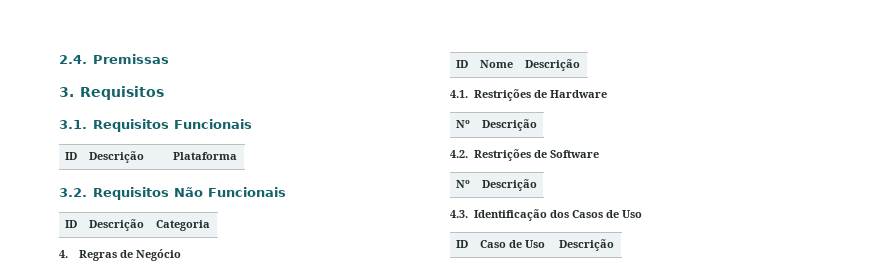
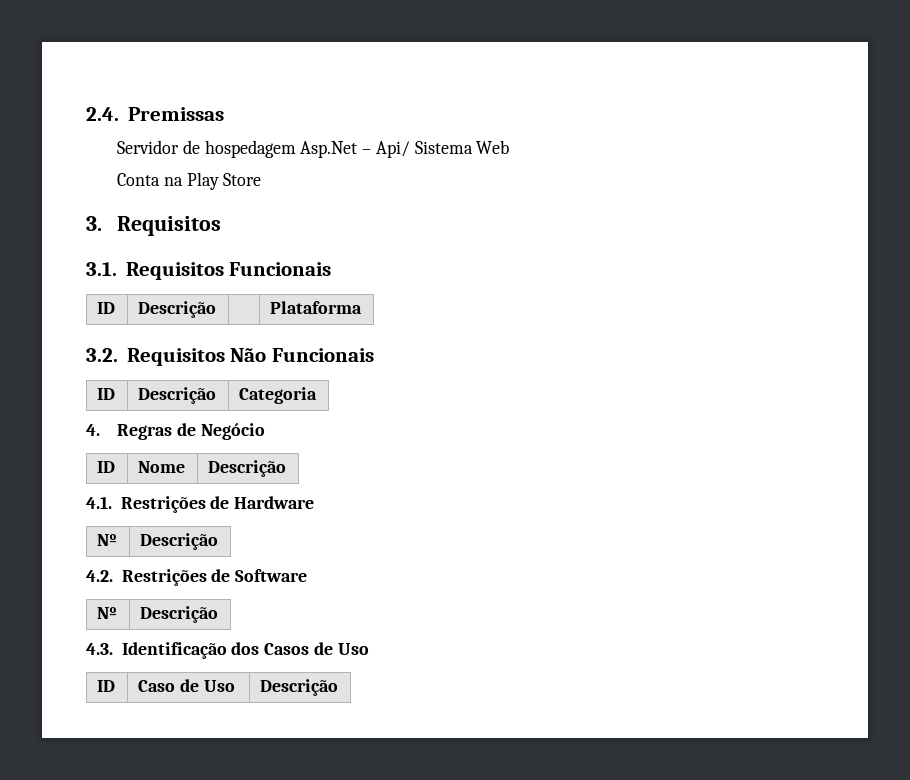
+ Servidor de hospedagem Asp.Net – Api/ Sistema Web
+ Conta na Play Store

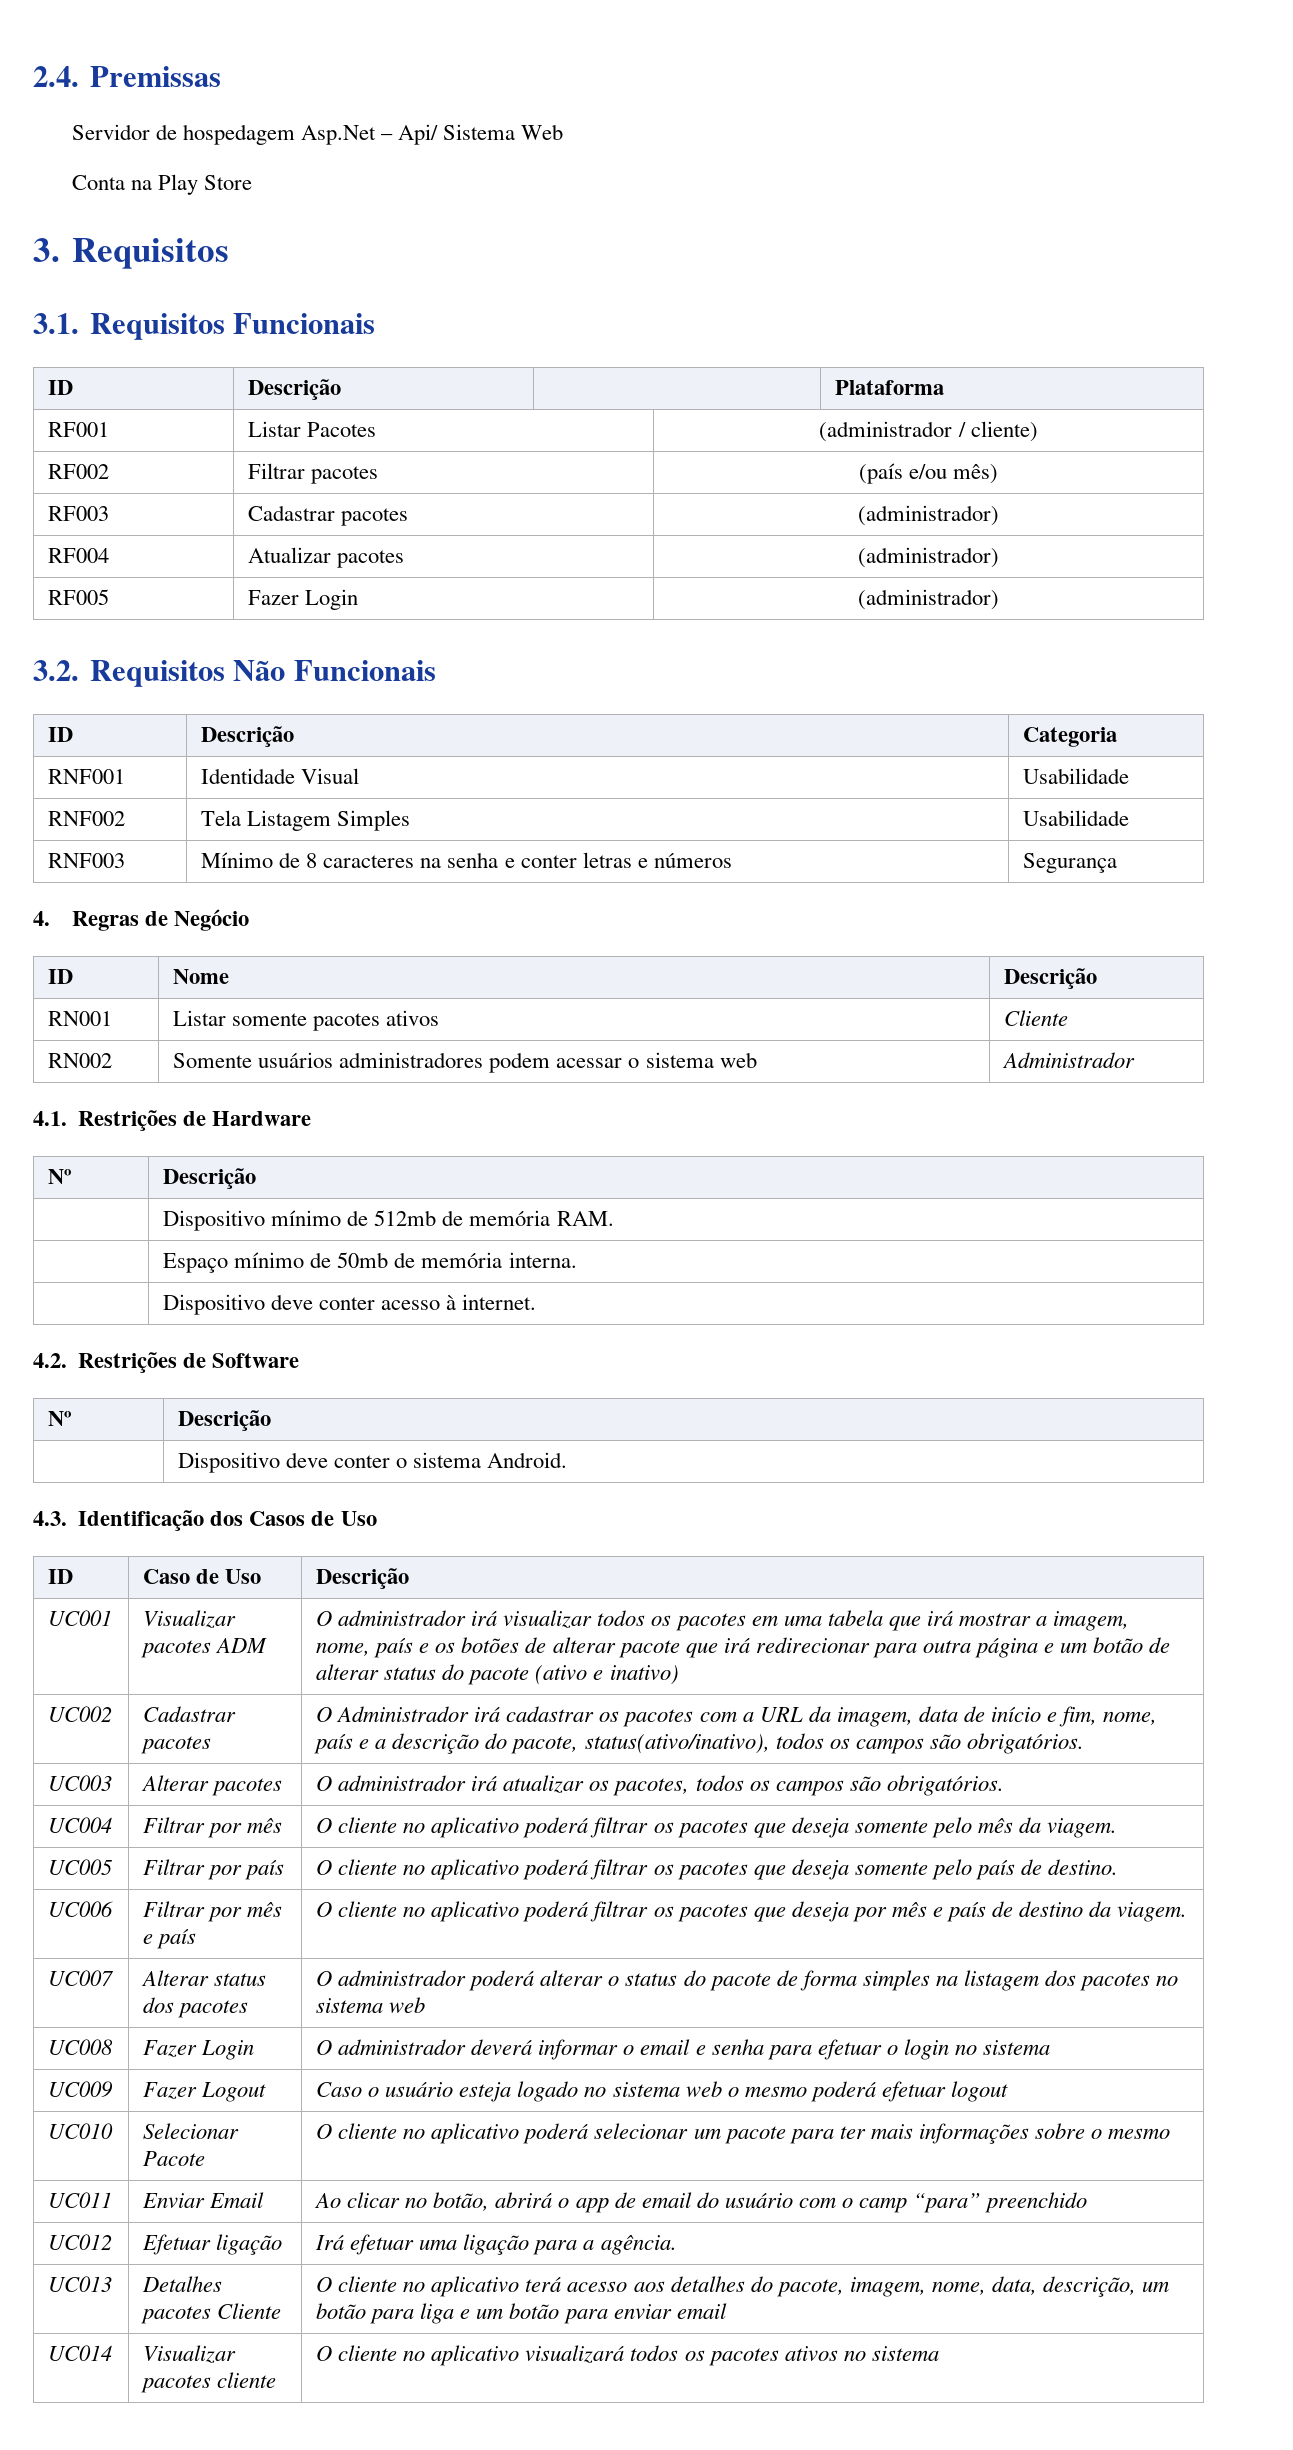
+ RF001 | Listar Pacotes | (administrador / cliente)
+ RF002 | Filtrar pacotes | (país e/ou mês)
+ RF003 | Cadastrar pacotes | (administrador)
+ RF004 | Atualizar pacotes | (administrador)
+ RF005 | Fazer Login | (administrador)
+ RNF001 | Identidade Visual | Usabilidade
+ RNF002 | Tela Listagem Simples | Usabilidade
+ RNF003 | Mínimo de 8 caracteres na senha e conter letras e números | Segurança
+ RN001 | Listar somente pacotes ativos | Cliente
+ RN002 | Somente usuários administradores podem acessar o sistema web | Administrador
+ | Dispositivo mínimo de 512mb de memória RAM.
+ | Espaço mínimo de 50mb de memória interna.
+ | Dispositivo deve conter acesso à internet.
+ | Dispositivo deve conter o sistema Android.
+ UC001 | Visualizar pacotes ADM | O administrador irá visualizar todos os pacotes em uma tabela que irá mostrar a imagem, nome, país e os botões de alterar pacote que irá redirecionar para outra página e um botão de alterar status do pacote (ativo e inativo)
+ UC002 | Cadastrar pacotes | O Administrador irá cadastrar os pacotes com a URL da imagem, data de início e fim, nome, país e a descrição do pacote, status(ativo/inativo), todos os campos são obrigatórios.
+ UC003 | Alterar pacotes | O administrador irá atualizar os pacotes, todos os campos são obrigatórios.
+ UC004 | Filtrar por mês | O cliente no aplicativo poderá filtrar os pacotes que deseja somente pelo mês da viagem.
+ UC005 | Filtrar por país | O cliente no aplicativo poderá filtrar os pacotes que deseja somente pelo país de destino.
+ UC006 | Filtrar por mês e país | O cliente no aplicativo poderá filtrar os pacotes que deseja por mês e país de destino da viagem.
+ UC007 | Alterar status dos pacotes | O administrador poderá alterar o status do pacote de forma simples na listagem dos pacotes no sistema web
+ UC008 | Fazer Login | O administrador deverá informar o email e senha para efetuar o login no sistema
+ UC009 | Fazer Logout | Caso o usuário esteja logado no sistema web o mesmo poderá efetuar logout
+ UC010 | Selecionar Pacote | O cliente no aplicativo poderá selecionar um pacote para ter mais informações sobre o mesmo
+ UC011 | Enviar Email | Ao clicar no botão, abrirá o app de email do usuário com o camp “para” preenchido
+ UC012 | Efetuar ligação | Irá efetuar uma ligação para a agência.
+ UC013 | Detalhes pacotes Cliente | O cliente no aplicativo terá acesso aos detalhes do pacote, imagem, nome, data, descrição, um botão para liga e um botão para enviar email
+ UC014 | Visualizar pacotes cliente | O cliente no aplicativo visualizará todos os pacotes ativos no sistema

